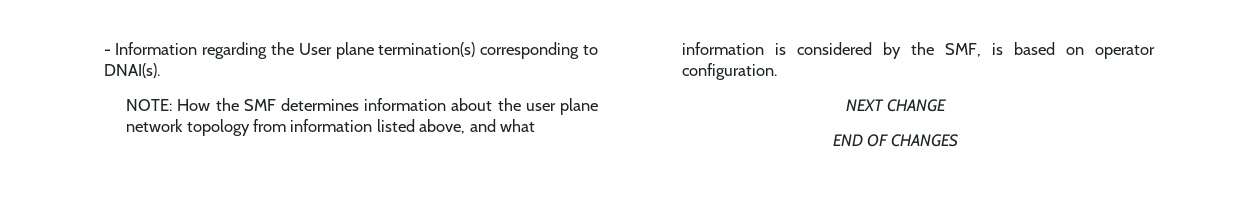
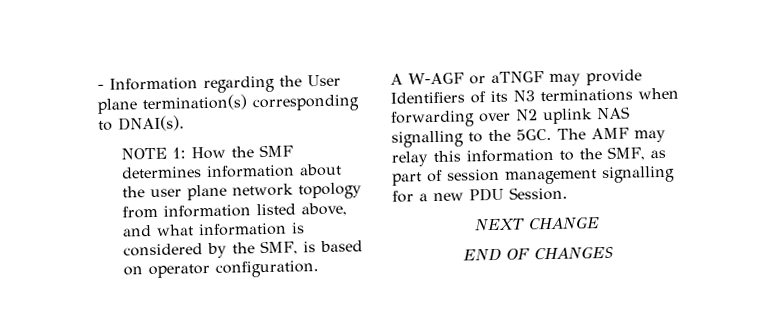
- NOTE: How the SMF determines information about the user plane network topology from information listed above, and what information is considered by the SMF, is based on operator configuration.
+ NOTE 1: How the SMF determines information about the user plane network topology from information listed above, and what information is considered by the SMF, is based on operator configuration.
+ A W-AGF or aTNGF may provide Identifiers of its N3 terminations when forwarding over N2 uplink NAS signalling to the 5GC. The AMF may relay this information to the SMF, as part of session management signalling for a new PDU Session.

